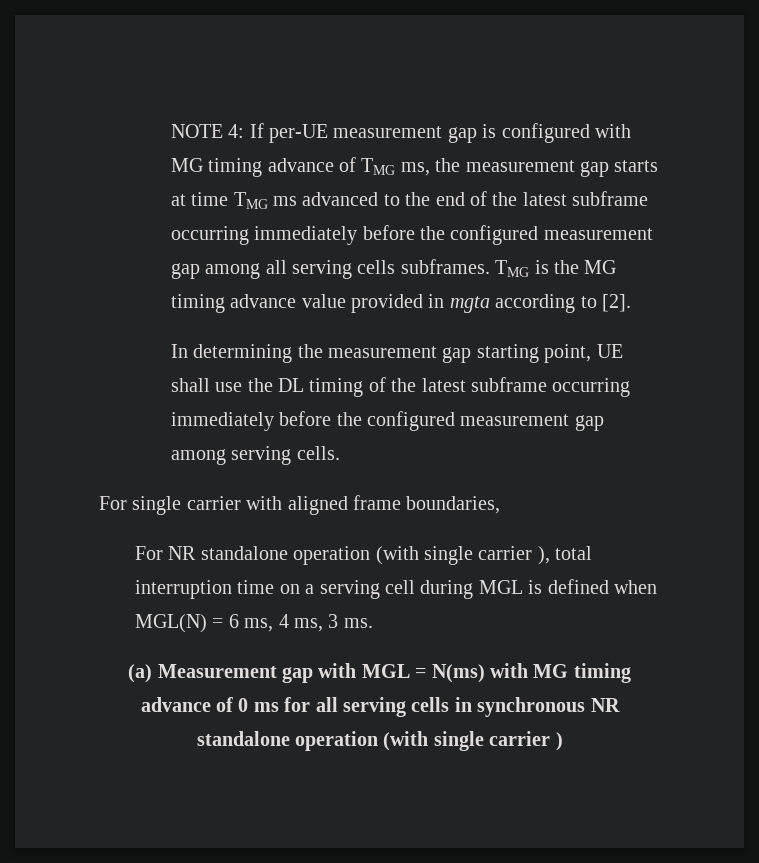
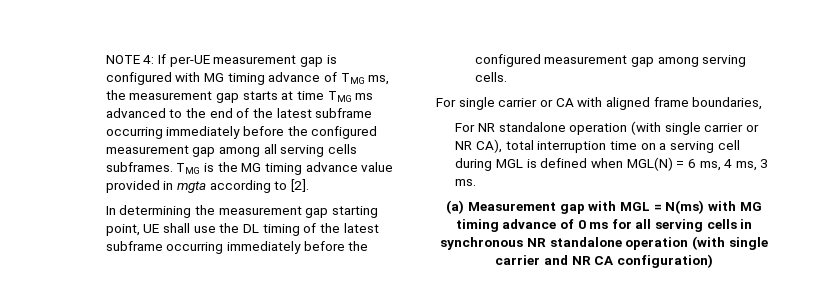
- For single carrier with aligned frame boundaries,
+ For single carrier or CA with aligned frame boundaries,
- For NR standalone operation (with single carrier ), total interruption time on a serving cell during MGL is defined when MGL(N) = 6 ms, 4 ms, 3 ms.
+ For NR standalone operation (with single carrier or NR CA), total interruption time on a serving cell during MGL is defined when MGL(N) = 6 ms, 4 ms, 3 ms.
- (a) Measurement gap with MGL = N(ms) with MG timing advance of 0 ms for all serving cells in synchronous NR standalone operation (with single carrier )
+ (a) Measurement gap with MGL = N(ms) with MG timing advance of 0 ms for all serving cells in synchronous NR standalone operation (with single carrier and NR CA configuration)

